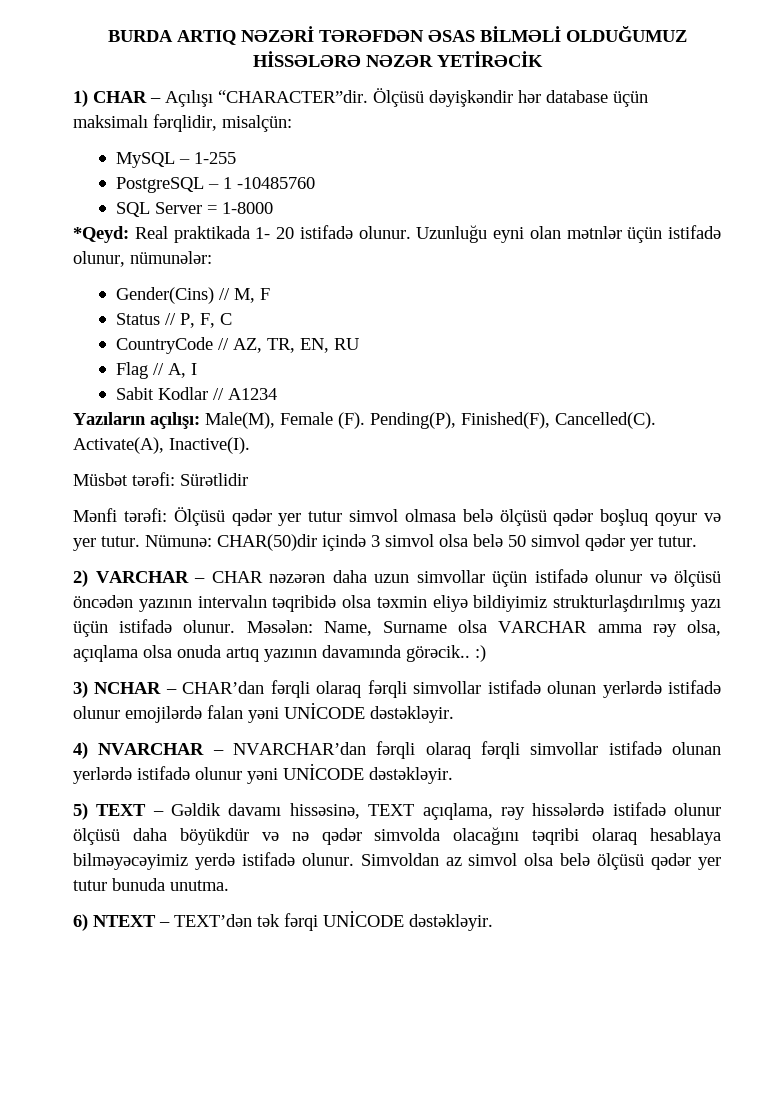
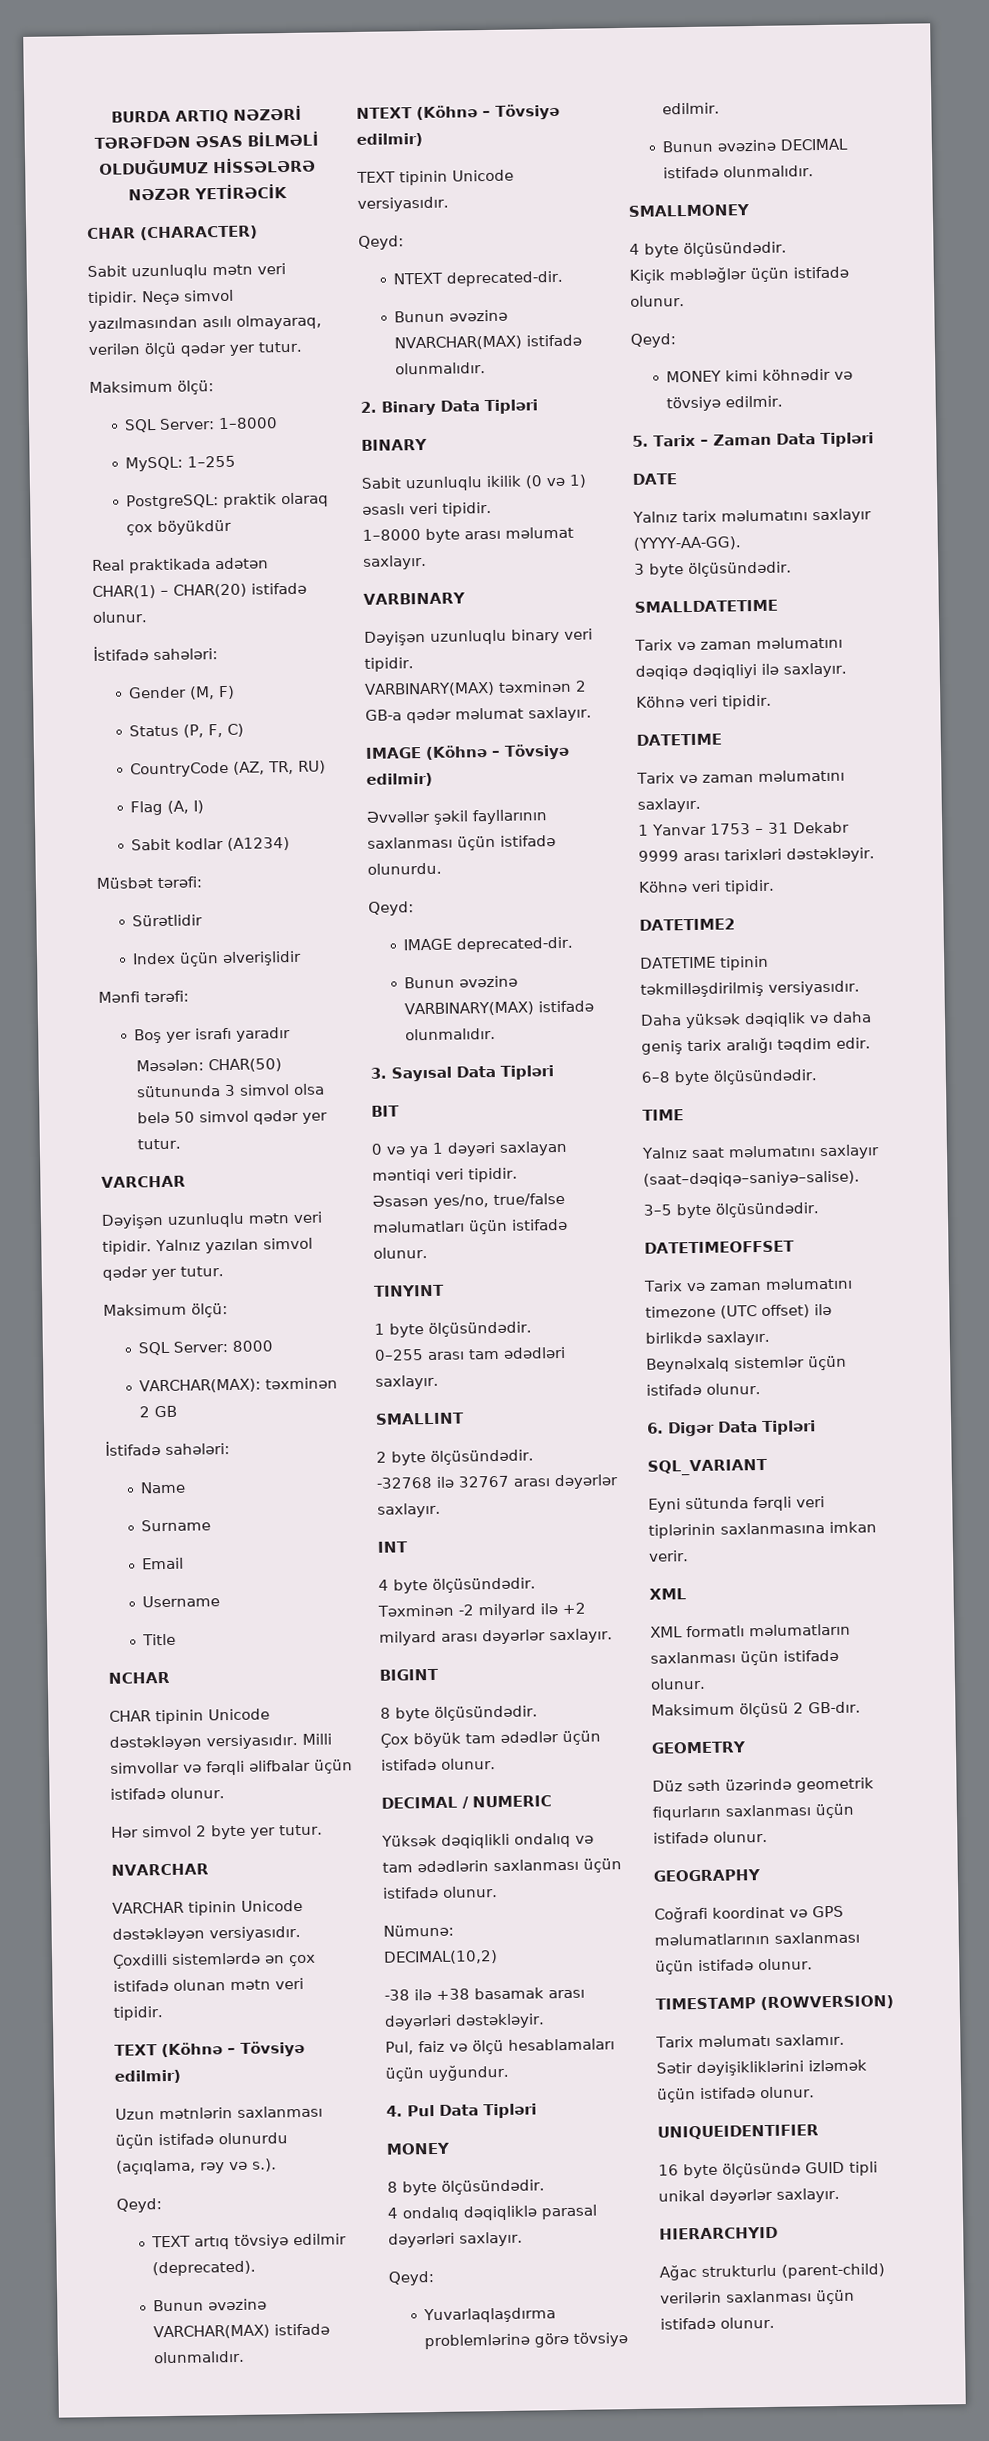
- 1) CHAR – Açılışı “CHARACTER”dir. Ölçüsü dəyişkəndir hər database üçün maksimalı fərqlidir, misalçün:
- MySQL – 1-255
- PostgreSQL – 1 -10485760
- SQL Server = 1-8000
- *Qeyd: Real praktikada 1- 20 istifadə olunur. Uzunluğu eyni olan mətnlər üçün istifadə olunur, nümunələr:
- Gender(Cins) // M, F
- Status // P, F, C
- CountryCode // AZ, TR, EN, RU
- Flag // A, I
- Sabit Kodlar // A1234
- Yazıların açılışı: Male(M), Female (F). Pending(P), Finished(F), Cancelled(C). Activate(A), Inactive(I).
+ CHAR (CHARACTER)
+ Sabit uzunluqlu mətn veri tipidir. Neçə simvol yazılmasından asılı olmayaraq, verilən ölçü qədər yer tutur.
+ Maksimum ölçü:
+ SQL Server: 1–8000
+ MySQL: 1–255
+ PostgreSQL: praktik olaraq çox böyükdür
+ Real praktikada adətən CHAR(1) – CHAR(20) istifadə olunur.
+ İstifadə sahələri:
+ Gender (M, F)
+ Status (P, F, C)
+ CountryCode (AZ, TR, RU)
+ Flag (A, I)
+ Sabit kodlar (A1234)
- Müsbət tərəfi: Sürətlidir
+ Müsbət tərəfi:
+ Sürətlidir
+ Index üçün əlverişlidir
- Mənfi tərəfi: Ölçüsü qədər yer tutur simvol olmasa belə ölçüsü qədər boşluq qoyur və yer tutur. Nümunə: CHAR(50)dir içində 3 simvol olsa belə 50 simvol qədər yer tutur.
- 2) VARCHAR – CHAR nəzərən daha uzun simvollar üçün istifadə olunur və ölçüsü öncədən yazının intervalın təqribidə olsa təxmin eliyə bildiyimiz strukturlaşdırılmış yazı üçün istifadə olunur. Məsələn: Name, Surname olsa VARCHAR amma rəy olsa, açıqlama olsa onuda artıq yazının davamında görəcik.. :)
- 3) NCHAR – CHAR’dan fərqli olaraq fərqli simvollar istifadə olunan yerlərdə istifadə olunur emojilərdə falan yəni UNİCODE dəstəkləyir.
- 4) NVARCHAR – NVARCHAR’dan fərqli olaraq fərqli simvollar istifadə olunan yerlərdə istifadə olunur yəni UNİCODE dəstəkləyir.
- 5) TEXT – Gəldik davamı hissəsinə, TEXT açıqlama, rəy hissələrdə istifadə olunur ölçüsü daha böyükdür və nə qədər simvolda olacağını təqribi olaraq hesablaya bilməyəcəyimiz yerdə istifadə olunur. Simvoldan az simvol olsa belə ölçüsü qədər yer tutur bunuda unutma.
- 6) NTEXT – TEXT’dən tək fərqi UNİCODE dəstəkləyir.
+ Mənfi tərəfi:
+ Boş yer israfı yaradır
+ Məsələn: CHAR(50) sütununda 3 simvol olsa belə 50 simvol qədər yer tutur.
+ VARCHAR
+ Dəyişən uzunluqlu mətn veri tipidir. Yalnız yazılan simvol qədər yer tutur.
+ Maksimum ölçü:
+ SQL Server: 8000
+ VARCHAR(MAX): təxminən 2 GB
+ İstifadə sahələri:
+ Name
+ Surname
+ Email
+ Username
+ Title
+ NCHAR
+ CHAR tipinin Unicode dəstəkləyən versiyasıdır. Milli simvollar və fərqli əlifbalar üçün istifadə olunur.
+ Hər simvol 2 byte yer tutur.
+ NVARCHAR
+ VARCHAR tipinin Unicode dəstəkləyən versiyasıdır. Çoxdilli sistemlərdə ən çox istifadə olunan mətn veri tipidir.
+ TEXT (Köhnə – Tövsiyə edilmir)
+ Uzun mətnlərin saxlanması üçün istifadə olunurdu (açıqlama, rəy və s.).
+ Qeyd:
+ TEXT artıq tövsiyə edilmir (deprecated).
+ Bunun əvəzinə VARCHAR(MAX) istifadə olunmalıdır.
+ NTEXT (Köhnə – Tövsiyə edilmir)
+ TEXT tipinin Unicode versiyasıdır.
+ Qeyd:
+ NTEXT deprecated-dir.
+ Bunun əvəzinə NVARCHAR(MAX) istifadə olunmalıdır.
+ 2. Binary Data Tipləri
+ BINARY
+ Sabit uzunluqlu ikilik (0 və 1) əsaslı veri tipidir.
+ 1–8000 byte arası məlumat saxlayır.
+ VARBINARY
+ Dəyişən uzunluqlu binary veri tipidir.
+ VARBINARY(MAX) təxminən 2 GB-a qədər məlumat saxlayır.
+ IMAGE (Köhnə – Tövsiyə edilmir)
+ Əvvəllər şəkil fayllarının saxlanması üçün istifadə olunurdu.
+ Qeyd:
+ IMAGE deprecated-dir.
+ Bunun əvəzinə VARBINARY(MAX) istifadə olunmalıdır.
+ 3. Sayısal Data Tipləri
+ BIT
+ 0 və ya 1 dəyəri saxlayan məntiqi veri tipidir.
+ Əsasən yes/no, true/false məlumatları üçün istifadə olunur.
+ TINYINT
+ 1 byte ölçüsündədir.
+ 0–255 arası tam ədədləri saxlayır.
+ SMALLINT
+ 2 byte ölçüsündədir.
+ -32768 ilə 32767 arası dəyərlər saxlayır.
+ INT
+ 4 byte ölçüsündədir.
+ Təxminən -2 milyard ilə +2 milyard arası dəyərlər saxlayır.
+ BIGINT
+ 8 byte ölçüsündədir.
+ Çox böyük tam ədədlər üçün istifadə olunur.
+ DECIMAL / NUMERIC
+ Yüksək dəqiqlikli ondalıq və tam ədədlərin saxlanması üçün istifadə olunur.
+ Nümunə:
+ DECIMAL(10,2)
+ -38 ilə +38 basamak arası dəyərləri dəstəkləyir.
+ Pul, faiz və ölçü hesablamaları üçün uyğundur.
+ 4. Pul Data Tipləri
+ MONEY
+ 8 byte ölçüsündədir.
+ 4 ondalıq dəqiqliklə parasal dəyərləri saxlayır.
+ Qeyd:
+ Yuvarlaqlaşdırma problemlərinə görə tövsiyə edilmir.
+ Bunun əvəzinə DECIMAL istifadə olunmalıdır.
+ SMALLMONEY
+ 4 byte ölçüsündədir.
+ Kiçik məbləğlər üçün istifadə olunur.
+ Qeyd:
+ MONEY kimi köhnədir və tövsiyə edilmir.
+ 5. Tarix – Zaman Data Tipləri
+ DATE
+ Yalnız tarix məlumatını saxlayır (YYYY-AA-GG).
+ 3 byte ölçüsündədir.
+ SMALLDATETIME
+ Tarix və zaman məlumatını dəqiqə dəqiqliyi ilə saxlayır.
+ Köhnə veri tipidir.
+ DATETIME
+ Tarix və zaman məlumatını saxlayır.
+ 1 Yanvar 1753 – 31 Dekabr 9999 arası tarixləri dəstəkləyir.
+ Köhnə veri tipidir.
+ DATETIME2
+ DATETIME tipinin təkmilləşdirilmiş versiyasıdır.
+ Daha yüksək dəqiqlik və daha geniş tarix aralığı təqdim edir.
+ 6–8 byte ölçüsündədir.
+ TIME
+ Yalnız saat məlumatını saxlayır (saat–dəqiqə–saniyə–salise).
+ 3–5 byte ölçüsündədir.
+ DATETIMEOFFSET
+ Tarix və zaman məlumatını timezone (UTC offset) ilə birlikdə saxlayır.
+ Beynəlxalq sistemlər üçün istifadə olunur.
+ 6. Digər Data Tipləri
+ SQL_VARIANT
+ Eyni sütunda fərqli veri tiplərinin saxlanmasına imkan verir.
+ XML
+ XML formatlı məlumatların saxlanması üçün istifadə olunur.
+ Maksimum ölçüsü 2 GB-dır.
+ GEOMETRY
+ Düz səth üzərində geometrik fiqurların saxlanması üçün istifadə olunur.
+ GEOGRAPHY
+ Coğrafi koordinat və GPS məlumatlarının saxlanması üçün istifadə olunur.
+ TIMESTAMP (ROWVERSION)
+ Tarix məlumatı saxlamır.
+ Sətir dəyişikliklərini izləmək üçün istifadə olunur.
+ UNIQUEIDENTIFIER
+ 16 byte ölçüsündə GUID tipli unikal dəyərlər saxlayır.
+ HIERARCHYID
+ Ağac strukturlu (parent-child) verilərin saxlanması üçün istifadə olunur.

